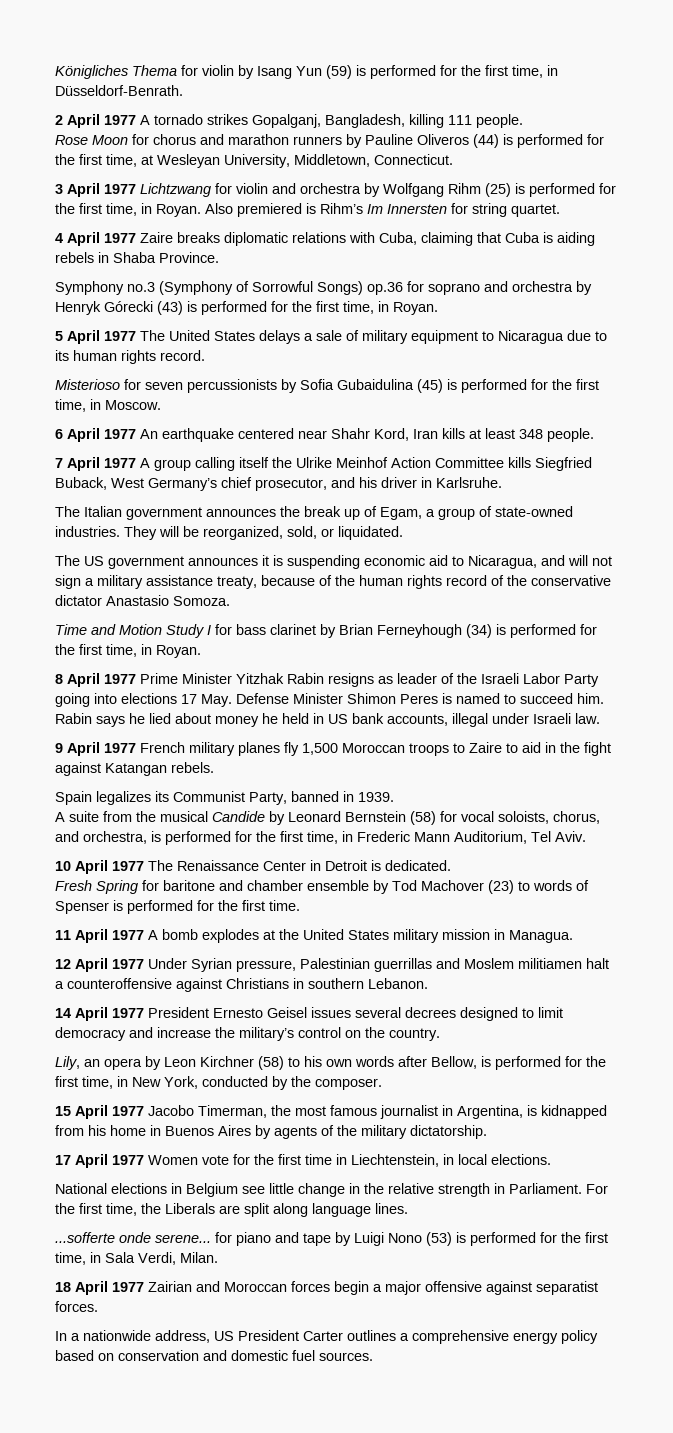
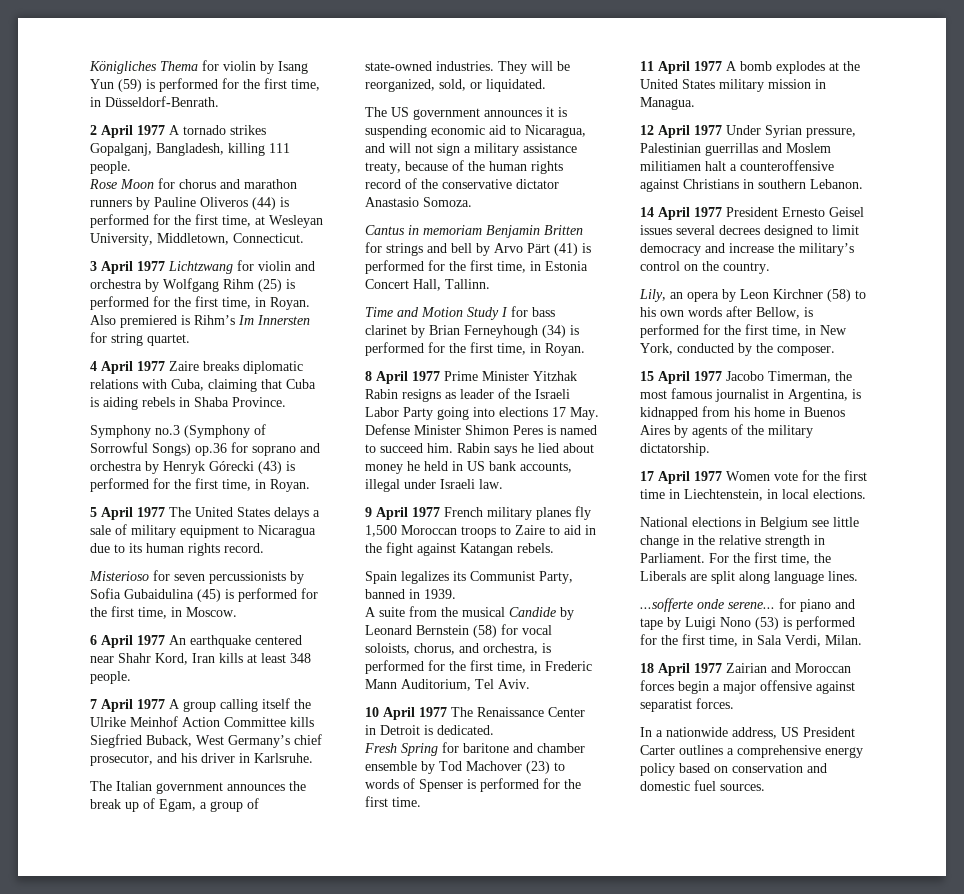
+ Cantus in memoriam Benjamin Britten for strings and bell by Arvo Pärt (41) is performed for the first time, in Estonia Concert Hall, Tallinn.

